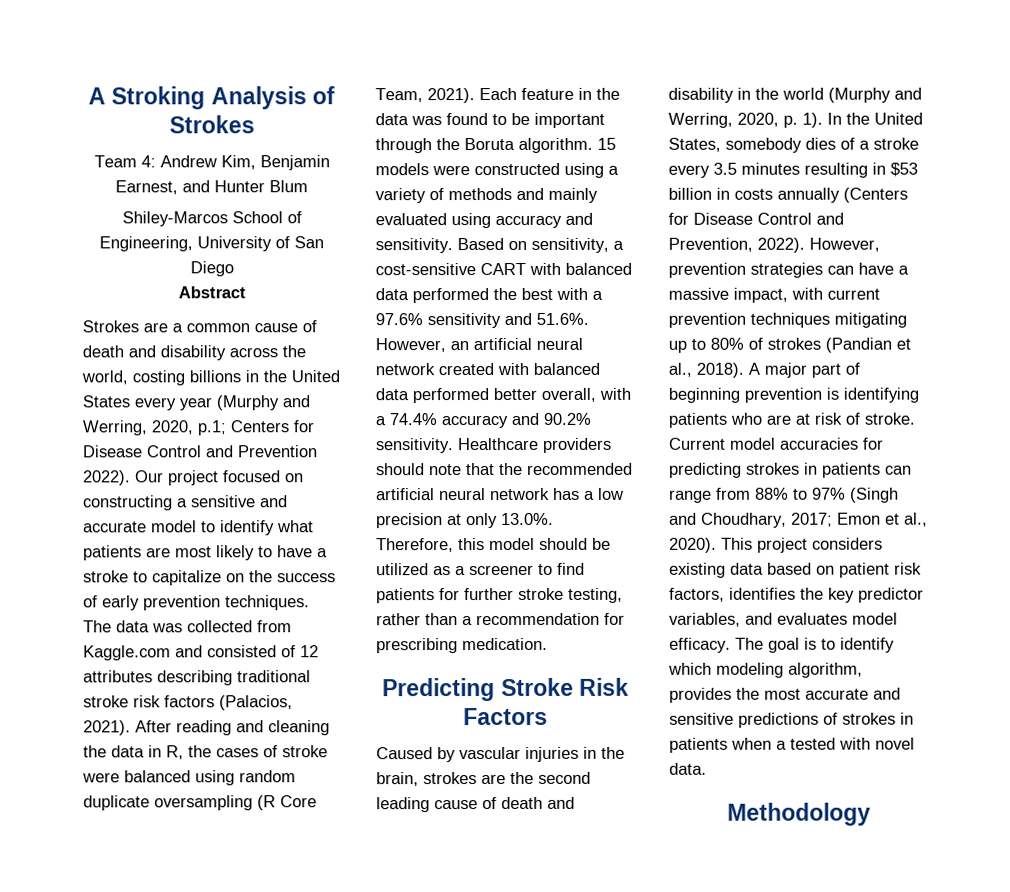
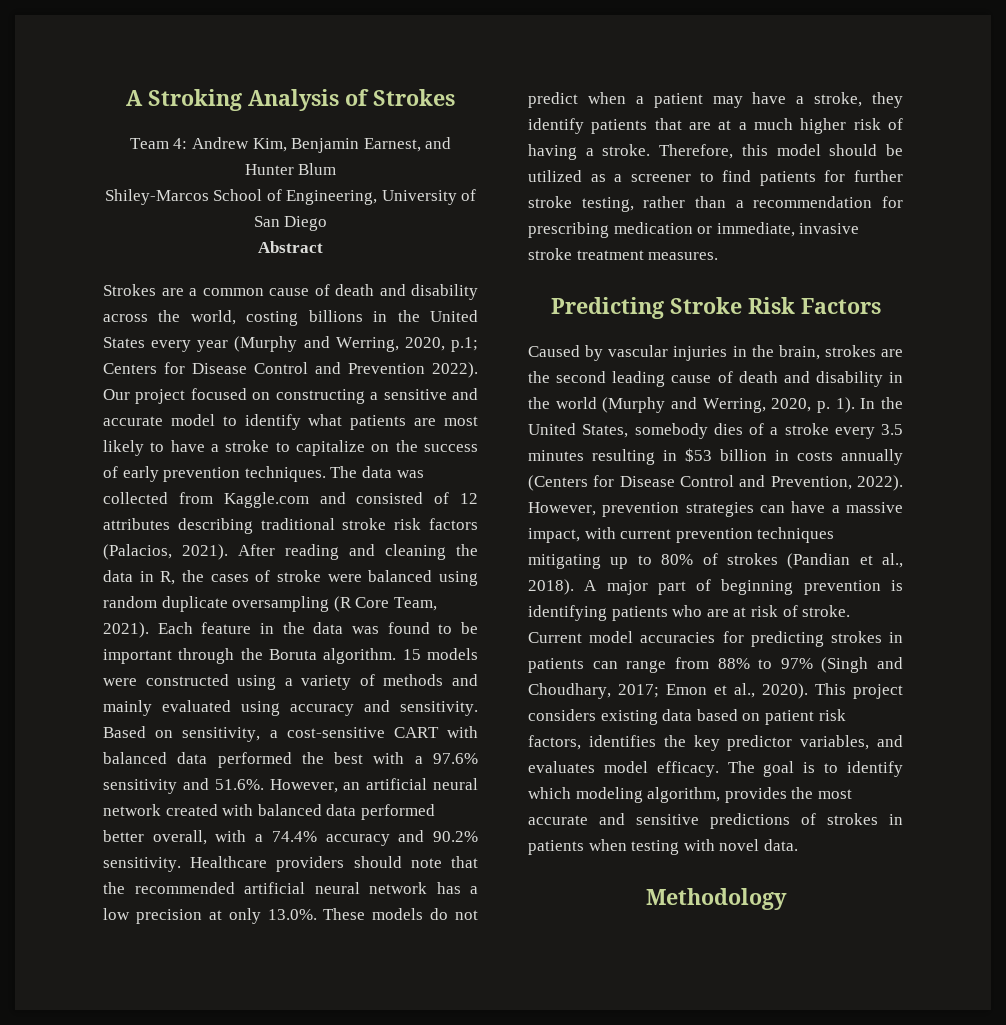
- Healthcare providers should note that the recommended artificial neural network has a low precision at only 13.0%. Therefore, this model should be utilized as a screener to find patients for further stroke testing, rather than a recommendation for prescribing medication.
+ Healthcare providers should note that the recommended artificial neural network has a low precision at only 13.0%. These models do not predict when a patient may have a stroke, they identify patients that are at a much higher risk of having a stroke. Therefore, this model should be utilized as a screener to find patients for further stroke testing, rather than a recommendation for prescribing medication or immediate, invasive stroke treatment measures.
- The goal is to identify which modeling algorithm, provides the most accurate and sensitive predictions of strokes in patients when a tested with novel data.
+ The goal is to identify which modeling algorithm, provides the most accurate and sensitive predictions of strokes in patients when testing with novel data.

